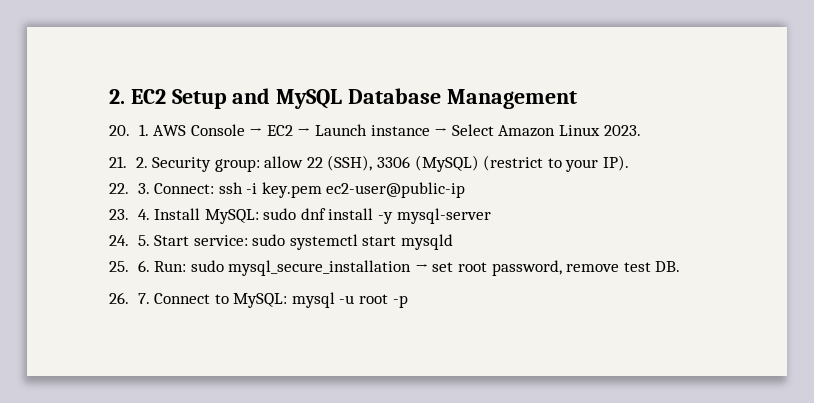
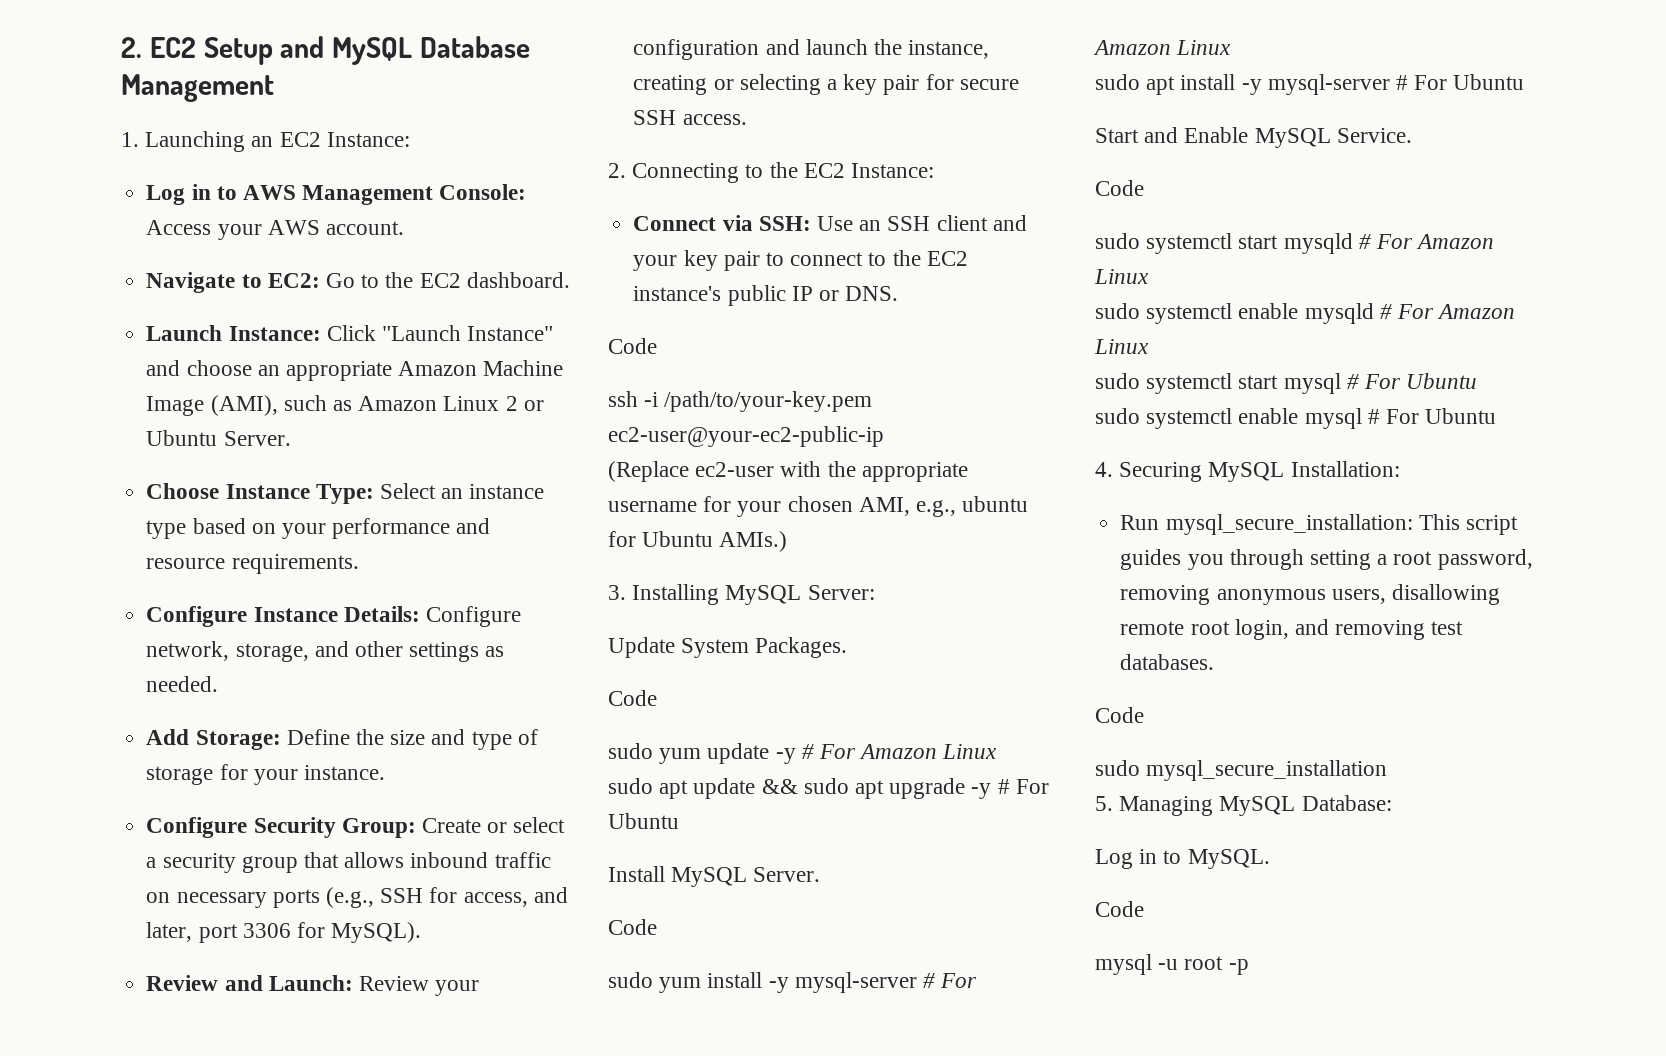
- 20. 1. AWS Console → EC2 → Launch instance → Select Amazon Linux 2023.
- 21. 2. Security group: allow 22 (SSH), 3306 (MySQL) (restrict to your IP).
- 22. 3. Connect: ssh -i key.pem ec2-user@public-ip
- 23. 4. Install MySQL: sudo dnf install -y mysql-server
- 24. 5. Start service: sudo systemctl start mysqld
- 25. 6. Run: sudo mysql_secure_installation → set root password, remove test DB.
- 26. 7. Connect to MySQL: mysql -u root -p
+ 1. Launching an EC2 Instance:
+ Log in to AWS Management Console: Access your AWS account.
+ Navigate to EC2: Go to the EC2 dashboard.
+ Launch Instance: Click "Launch Instance" and choose an appropriate Amazon Machine Image (AMI), such as Amazon Linux 2 or Ubuntu Server.
+ Choose Instance Type: Select an instance type based on your performance and resource requirements.
+ Configure Instance Details: Configure network, storage, and other settings as needed.
+ Add Storage: Define the size and type of storage for your instance.
+ Configure Security Group: Create or select a security group that allows inbound traffic on necessary ports (e.g., SSH for access, and later, port 3306 for MySQL).
+ Review and Launch: Review your configuration and launch the instance, creating or selecting a key pair for secure SSH access.
+ 2. Connecting to the EC2 Instance:
+ Connect via SSH: Use an SSH client and your key pair to connect to the EC2 instance's public IP or DNS.
+ Code
+ ssh -i /path/to/your-key.pem ec2-user@your-ec2-public-ip
+ (Replace ec2-user with the appropriate username for your chosen AMI, e.g., ubuntu for Ubuntu AMIs.)
+ 3. Installing MySQL Server:
+ Update System Packages.
+ Code
+ sudo yum update -y # For Amazon Linux
+ sudo apt update && sudo apt upgrade -y # For Ubuntu
+ Install MySQL Server.
+ Code
+ sudo yum install -y mysql-server # For Amazon Linux
+ sudo apt install -y mysql-server # For Ubuntu
+ Start and Enable MySQL Service.
+ Code
+ sudo systemctl start mysqld # For Amazon Linux
+ sudo systemctl enable mysqld # For Amazon Linux
+ sudo systemctl start mysql # For Ubuntu
+ sudo systemctl enable mysql # For Ubuntu
+ 4. Securing MySQL Installation:
+ Run mysql_secure_installation: This script guides you through setting a root password, removing anonymous users, disallowing remote root login, and removing test databases.
+ Code
+ sudo mysql_secure_installation
+ 5. Managing MySQL Database:
+ Log in to MySQL.
+ Code
+ mysql -u root -p

